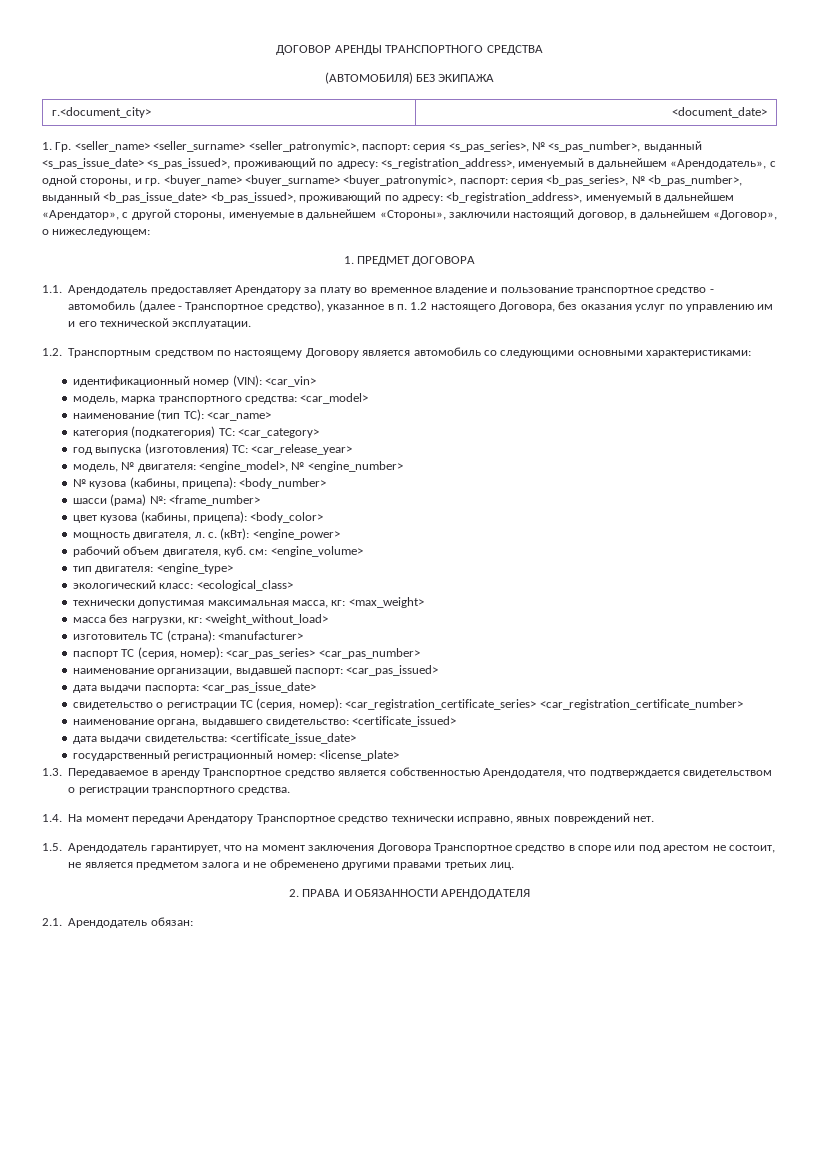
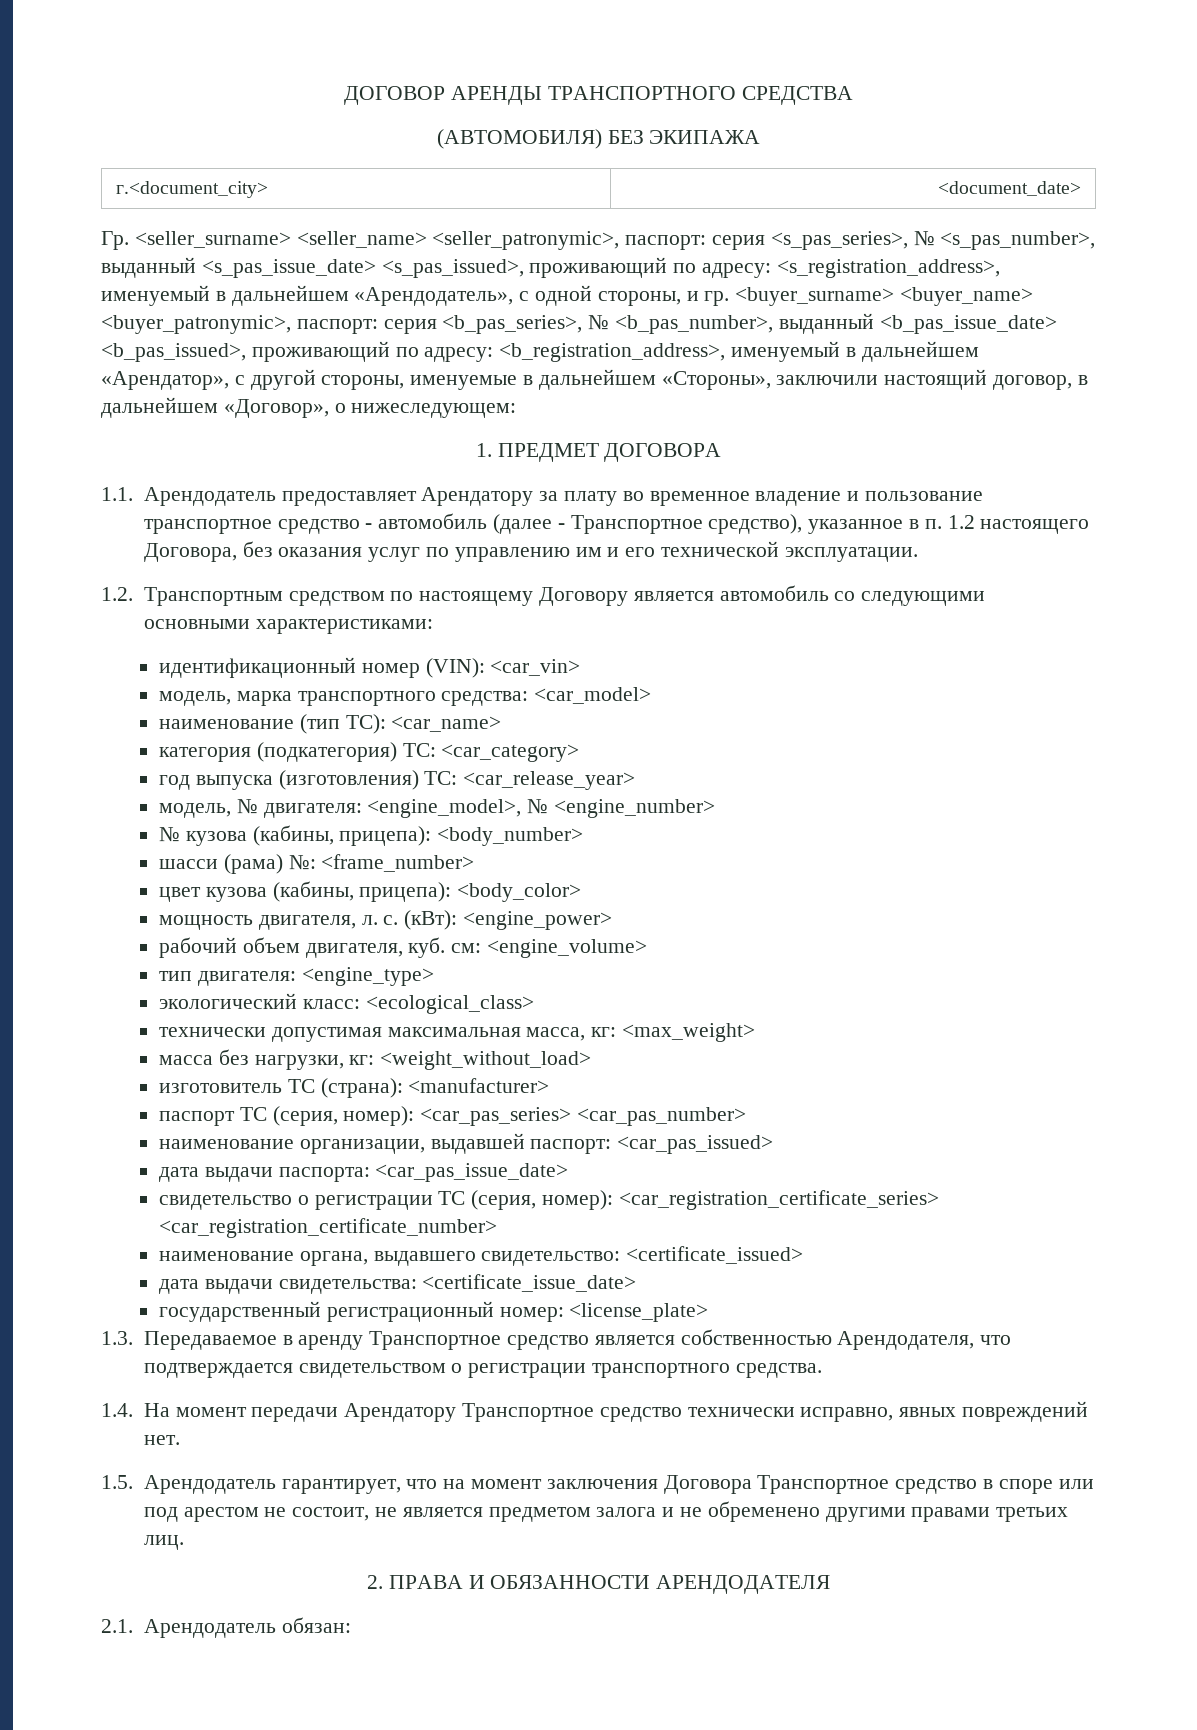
- 1. Гр. <seller_name> <seller_surname> <seller_patronymic>, паспорт: серия <s_pas_series>, № <s_pas_number>, выданный <s_pas_issue_date> <s_pas_issued>, проживающий по адресу: <s_registration_address>, именуемый в дальнейшем «Арендодатель», с одной стороны, и гр.
+ Гр. <seller_surname> <seller_name> <seller_patronymic>, паспорт: серия <s_pas_series>, № <s_pas_number>, выданный <s_pas_issue_date> <s_pas_issued>, проживающий по адресу: <s_registration_address>, именуемый в дальнейшем «Арендодатель», с одной стороны, и гр.
- <buyer_name> <buyer_surname> <buyer_patronymic>, паспорт: серия <b_pas_series>, № <b_pas_number>, выданный <b_pas_issue_date> <b_pas_issued>, проживающий по адресу: <b_registration_address>, именуемый в дальнейшем «Арендатор», с другой стороны, именуемые в дальнейшем «Стороны», заключили настоящий договор, в дальнейшем «Договор», о нижеследующем:
+ <buyer_surname> <buyer_name> <buyer_patronymic>, паспорт: серия <b_pas_series>, № <b_pas_number>, выданный <b_pas_issue_date> <b_pas_issued>, проживающий по адресу: <b_registration_address>, именуемый в дальнейшем «Арендатор», с другой стороны, именуемые в дальнейшем «Стороны», заключили настоящий договор, в дальнейшем «Договор», о нижеследующем:

